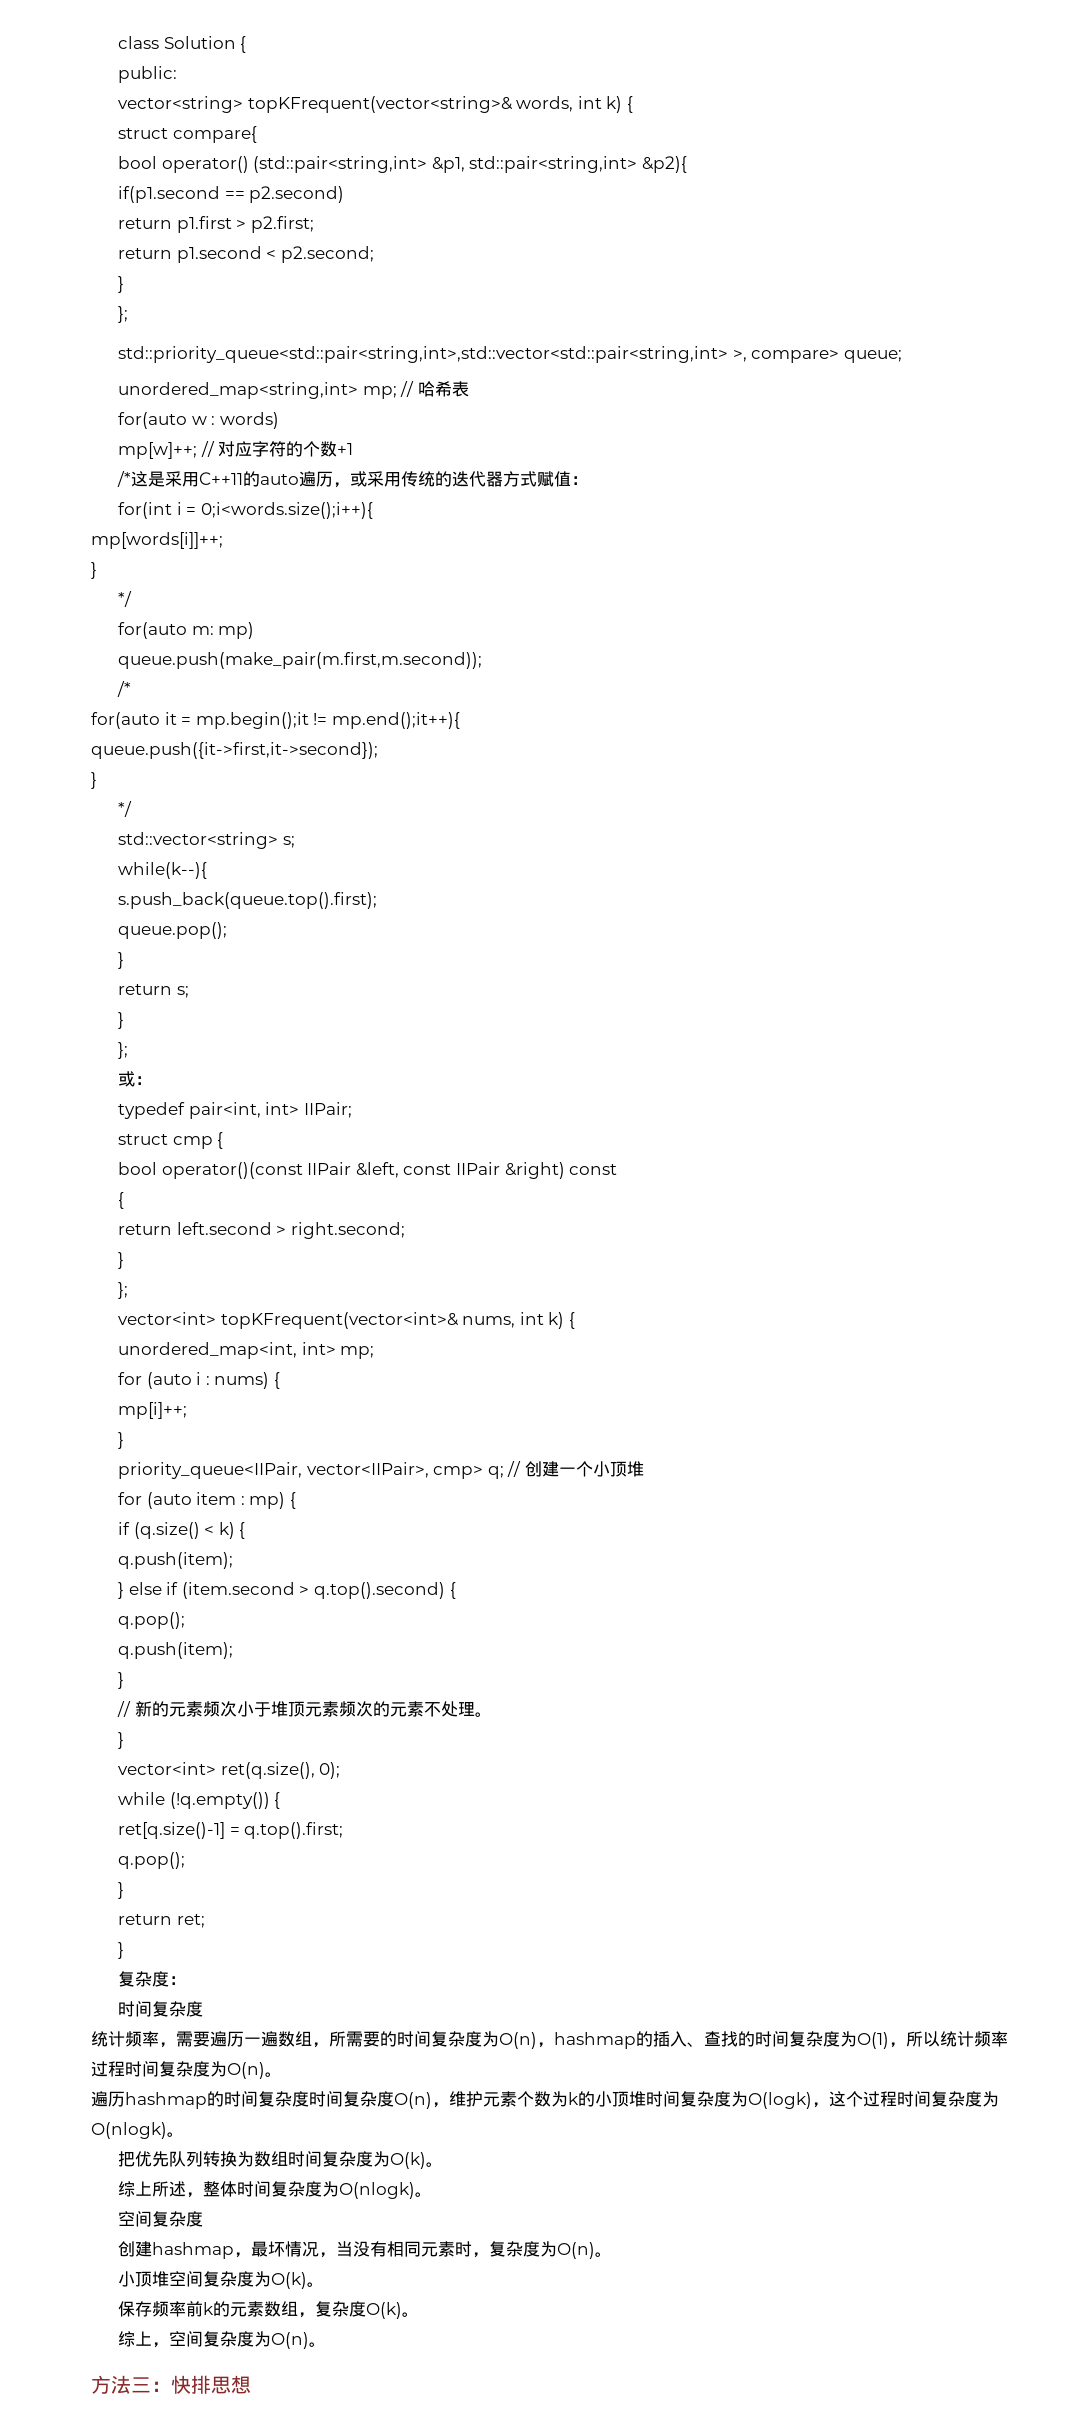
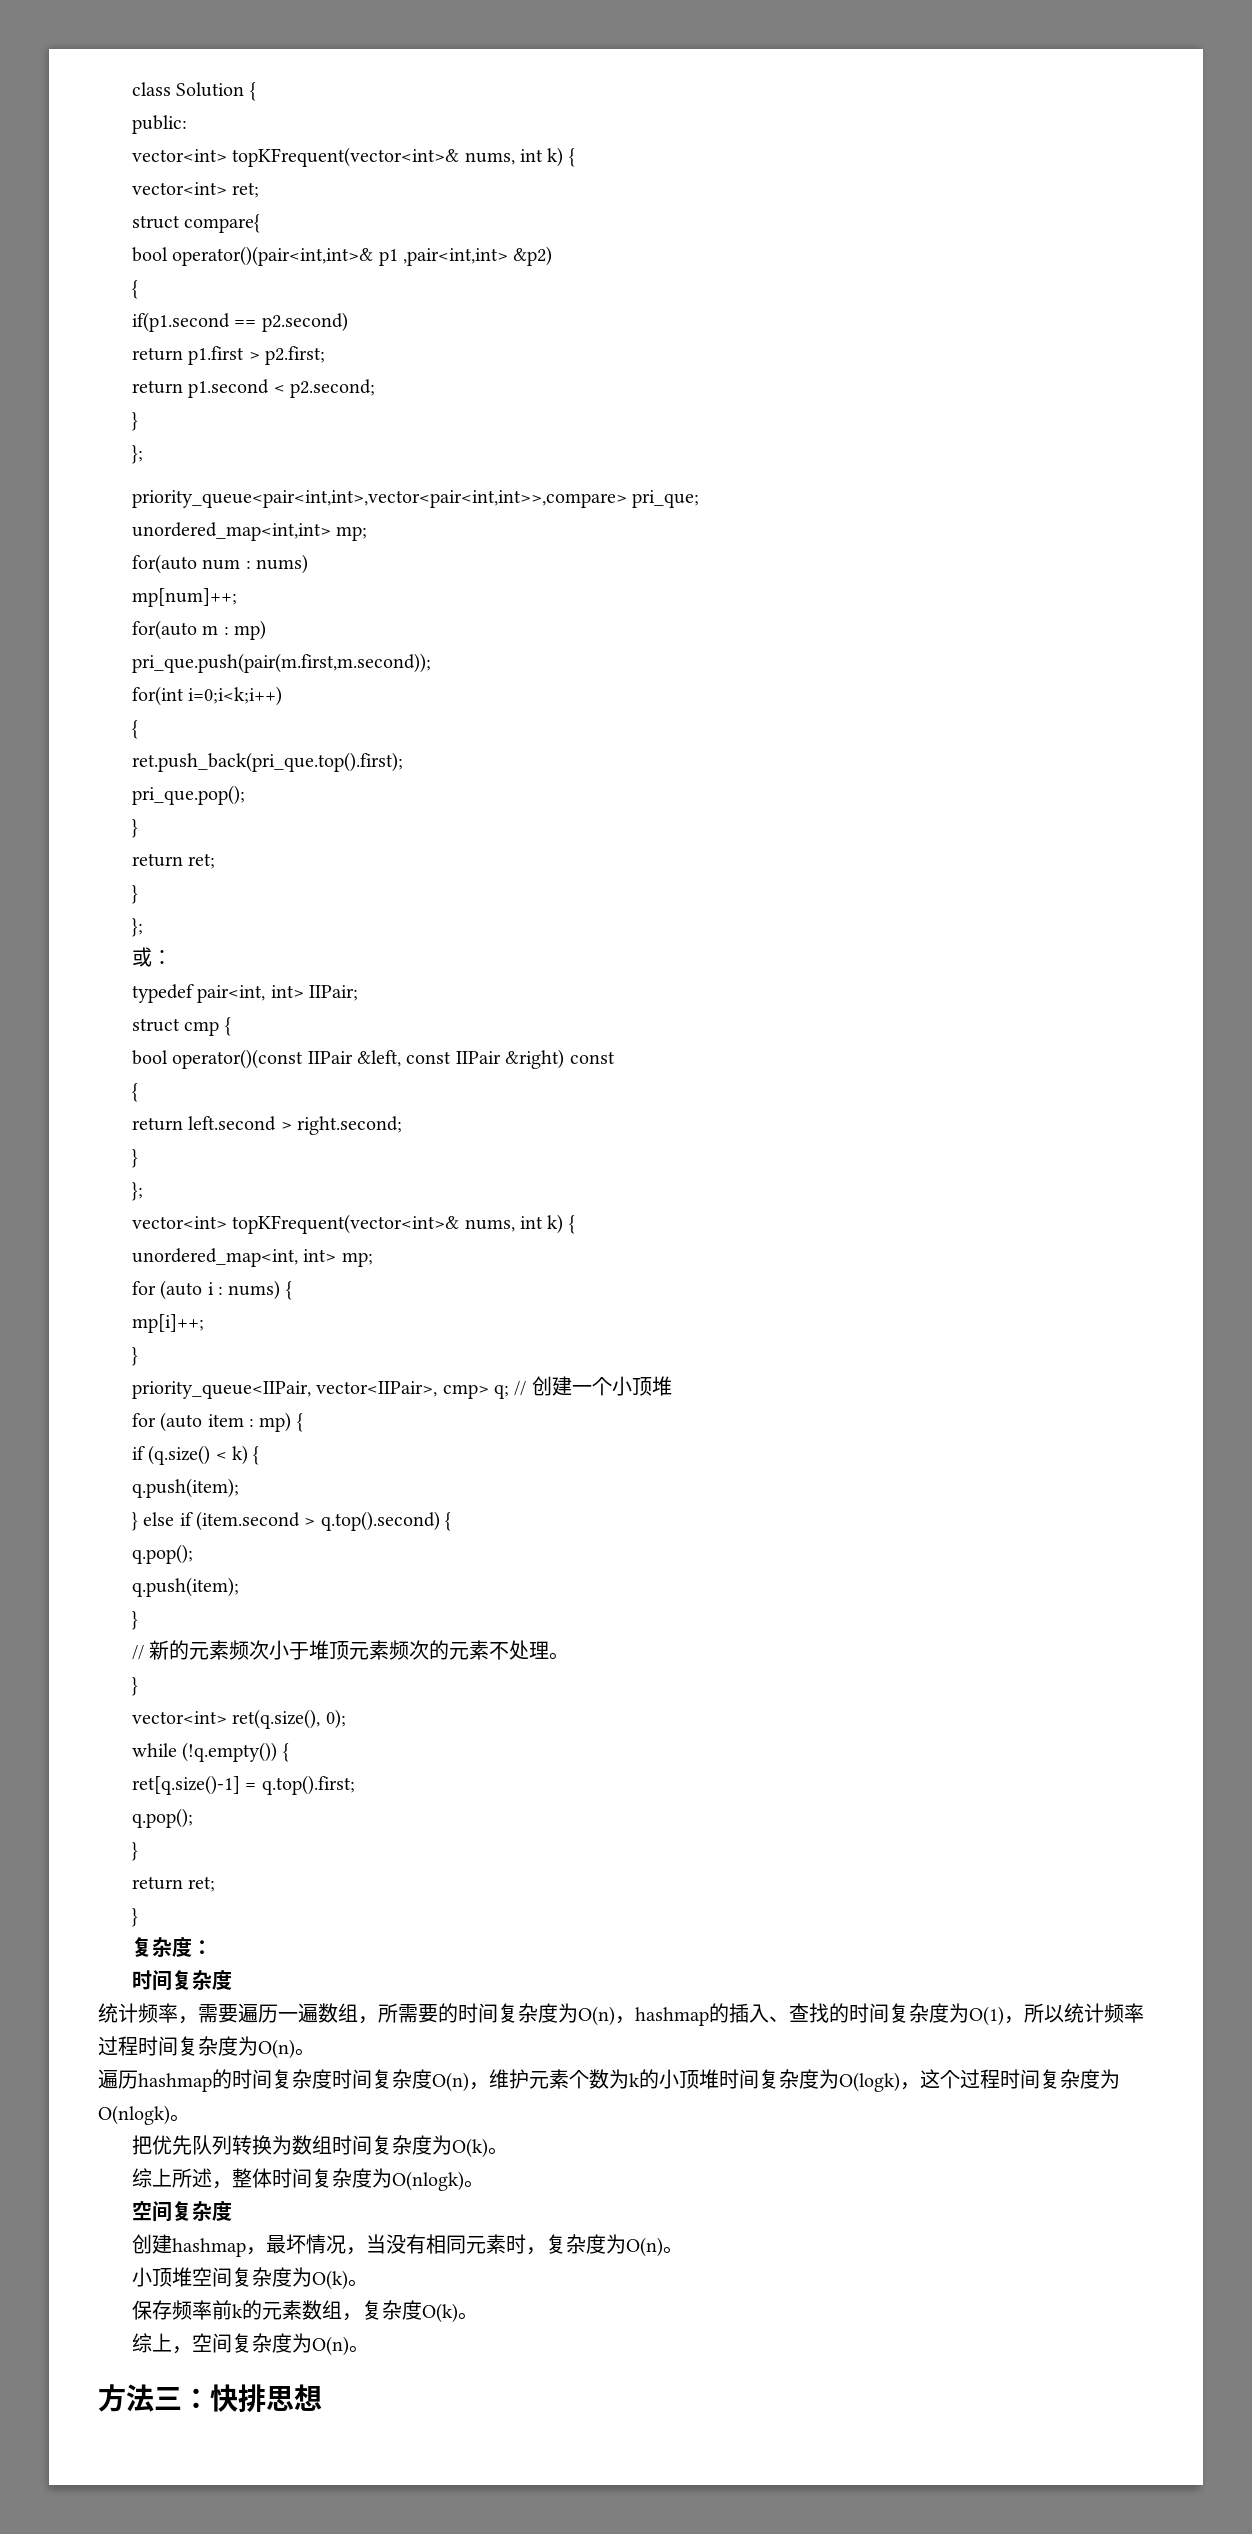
  public:
- vector<string> topKFrequent(vector<string>& words, int k) {
+ vector<int> topKFrequent(vector<int>& nums, int k) {
+ vector<int> ret;
- bool operator() (std::pair<string,int> &p1, std::pair<string,int> &p2){
+ bool operator()(pair<int,int>& p1 ,pair<int,int> &p2)
+ {
- std::priority_queue<std::pair<string,int>,std::vector<std::pair<string,int> >, compare> queue;
- unordered_map<string,int> mp; // 哈希表
- for(auto w : words)
- mp[w]++; // 对应字符的个数+1
- /*这是采用C++11的auto遍历，或采用传统的迭代器方式赋值：
+ priority_queue<pair<int,int>,vector<pair<int,int>>,compare> pri_que;
+ unordered_map<int,int> mp;
+ for(auto num : nums)
+ mp[num]++;
+ for(auto m : mp)
+ pri_que.push(pair(m.first,m.second));
- for(int i = 0;i<words.size();i++){
- mp[words[i]]++;
+ for(int i=0;i<k;i++)
+ {
+ ret.push_back(pri_que.top().first);
+ pri_que.pop();
  }
- */
- for(auto m: mp)
- queue.push(make_pair(m.first,m.second));
- /*
- for(auto it = mp.begin();it != mp.end();it++){
- queue.push({it->first,it->second});
- }
- */
- std::vector<string> s;
- while(k--){
- s.push_back(queue.top().first);
- queue.pop();
- }
- return s;
+ return ret;

